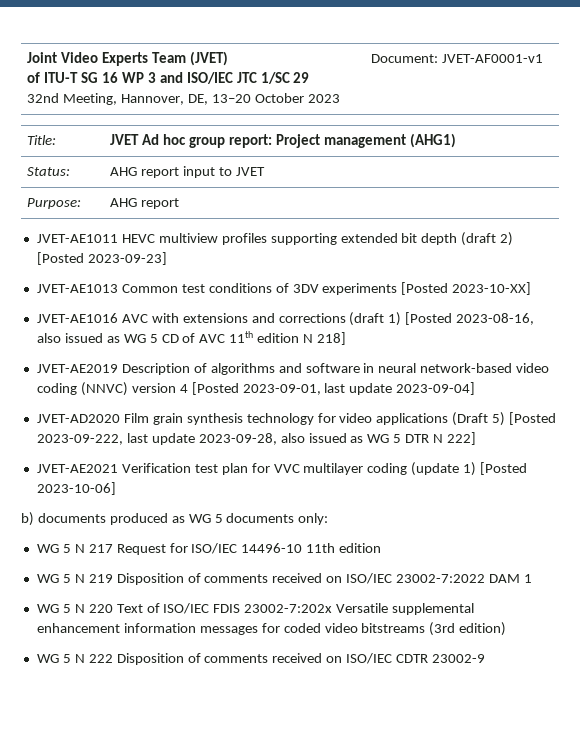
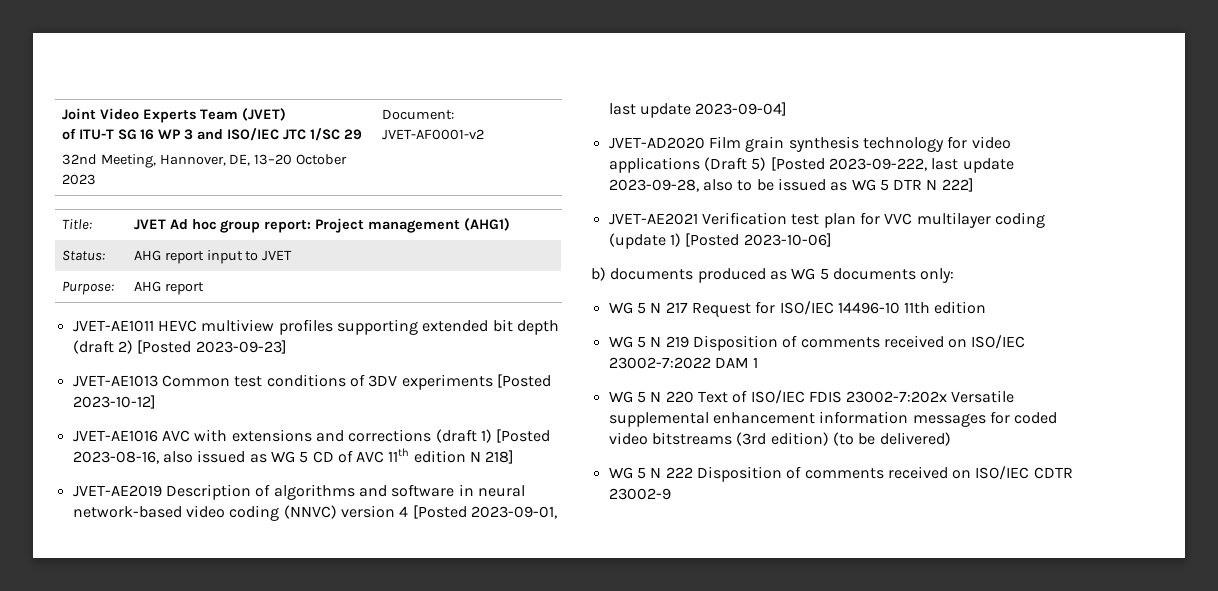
  Joint Video Experts Team (JVET)
  of ITU-T SG 16 WP 3 and ISO/IEC JTC 1/SC 29
- 32nd Meeting, Hannover, DE, 13–20 October 2023 | Document: JVET-AF0001-v1
+ 32nd Meeting, Hannover, DE, 13–20 October 2023 | Document: JVET-AF0001-v2
- JVET-AE1013 Common test conditions of 3DV experiments [Posted 2023-10-XX]
+ JVET-AE1013 Common test conditions of 3DV experiments [Posted 2023-10-12]
- JVET-AD2020 Film grain synthesis technology for video applications (Draft 5) [Posted 2023-09-222, last update 2023-09-28, also issued as WG 5 DTR N 222]
+ JVET-AD2020 Film grain synthesis technology for video applications (Draft 5) [Posted 2023-09-222, last update 2023-09-28, also to be issued as WG 5 DTR N 222]
- WG 5 N 220 Text of ISO/IEC FDIS 23002-7:202x Versatile supplemental enhancement information messages for coded video bitstreams (3rd edition)
+ WG 5 N 220 Text of ISO/IEC FDIS 23002-7:202x Versatile supplemental enhancement information messages for coded video bitstreams (3rd edition) (to be delivered)

